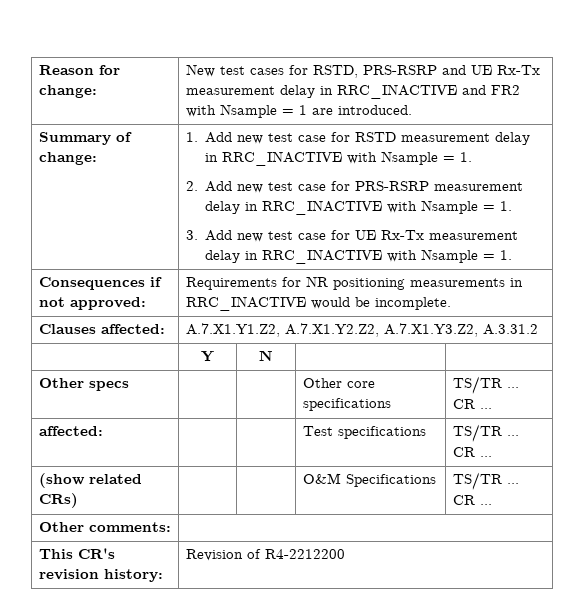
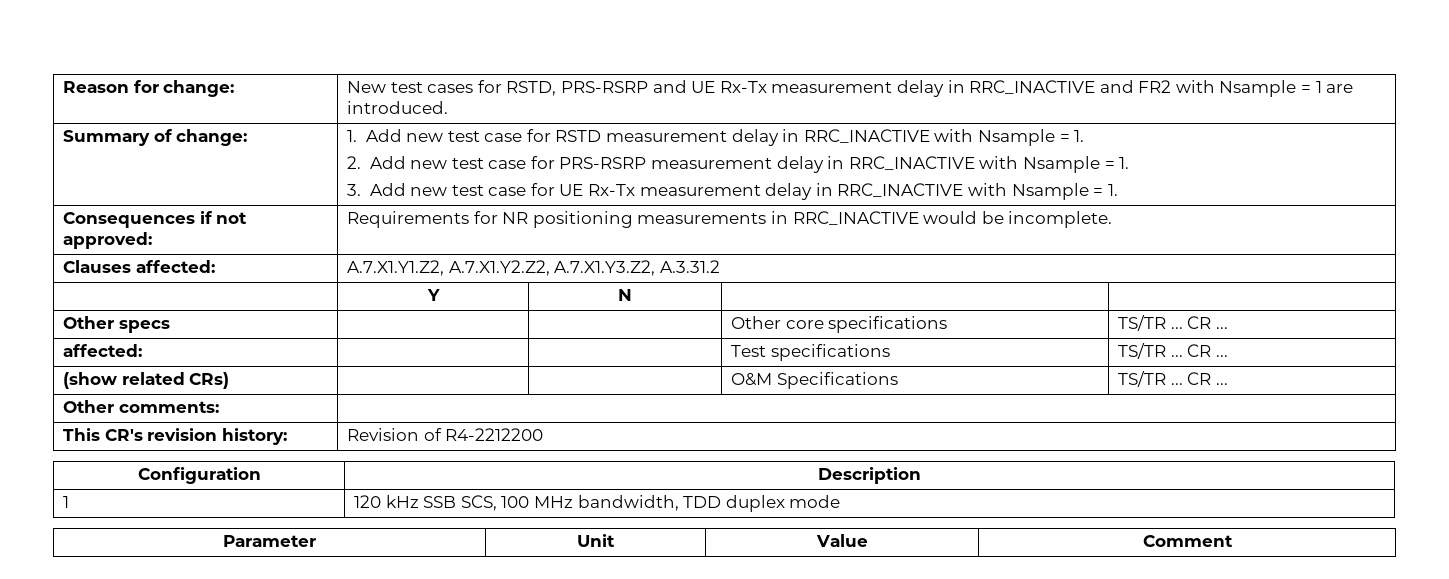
+ Configuration | Description
+ 1 | 120 kHz SSB SCS, 100 MHz bandwidth, TDD duplex mode
+ Parameter | Unit | Value | Comment

